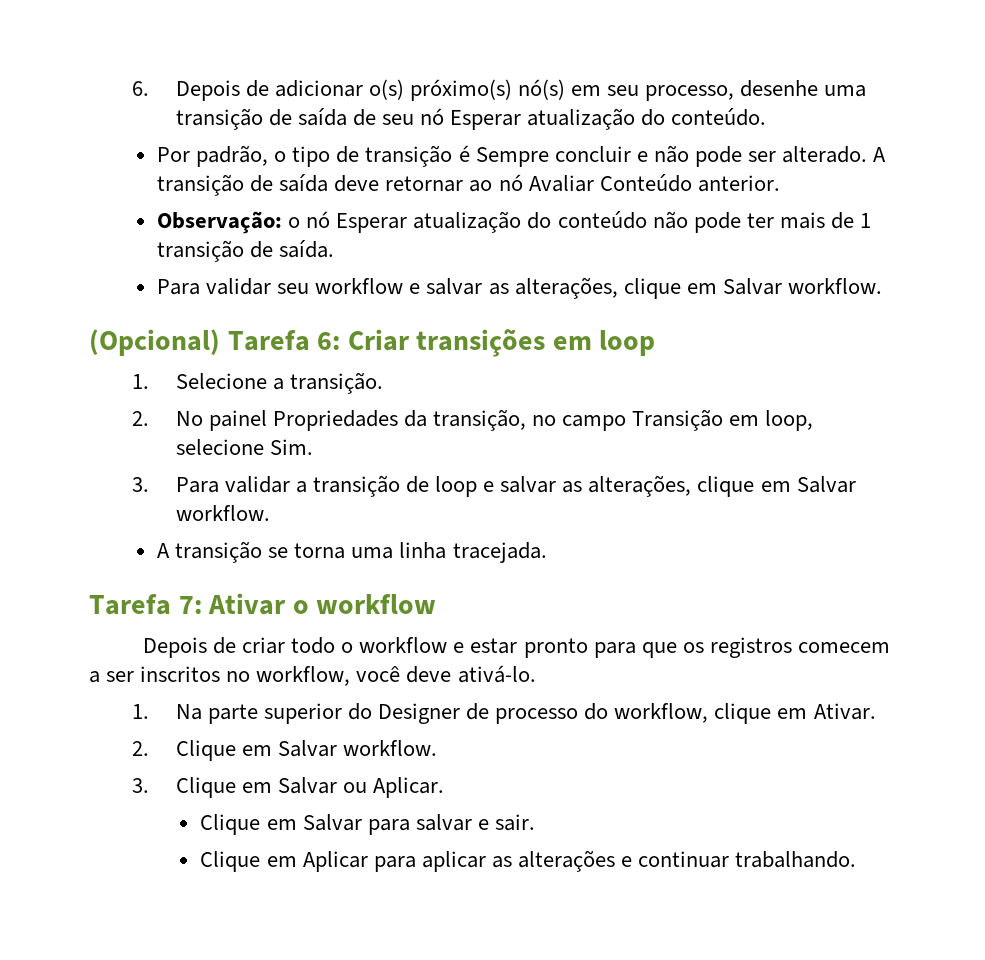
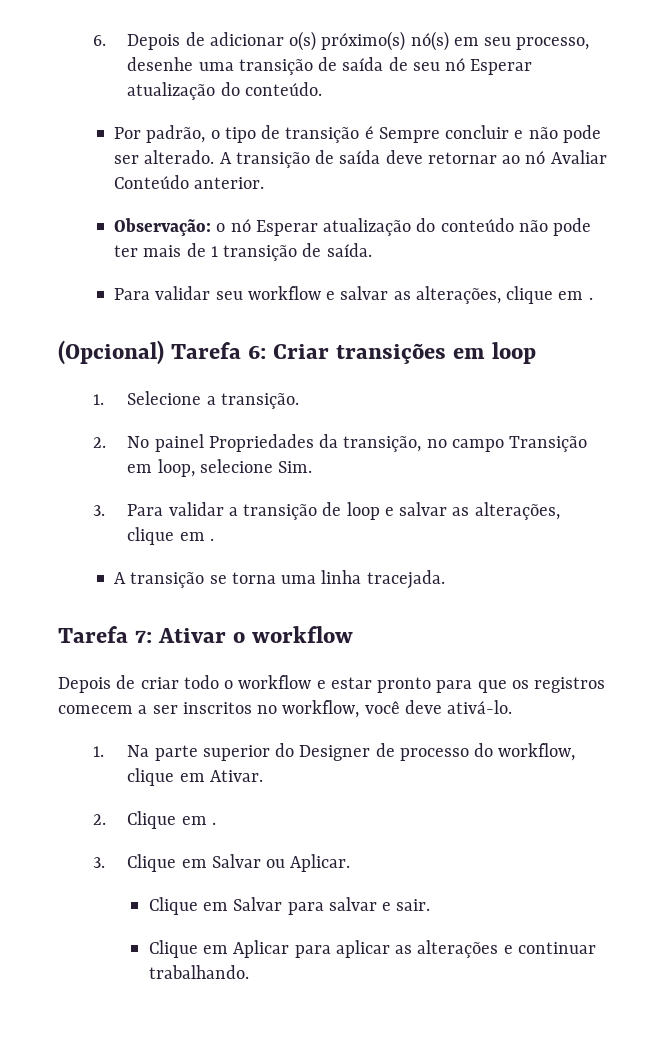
- Para validar seu workflow e salvar as alterações, clique em Salvar workflow.
+ Para validar seu workflow e salvar as alterações, clique em .
- 3. Para validar a transição de loop e salvar as alterações, clique em Salvar workflow.
+ 3. Para validar a transição de loop e salvar as alterações, clique em .
- 2. Clique em Salvar workflow.
+ 2. Clique em .

